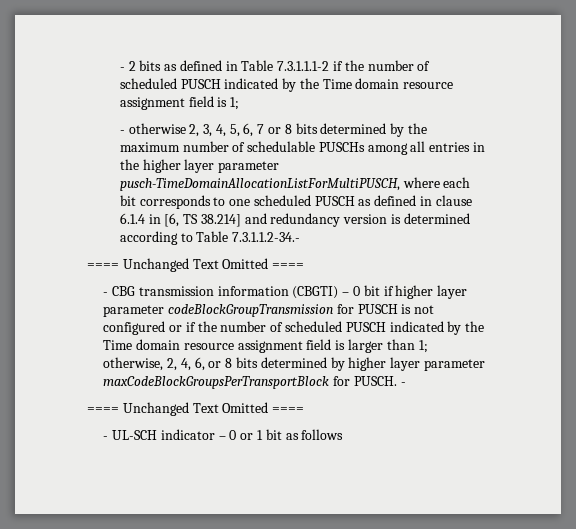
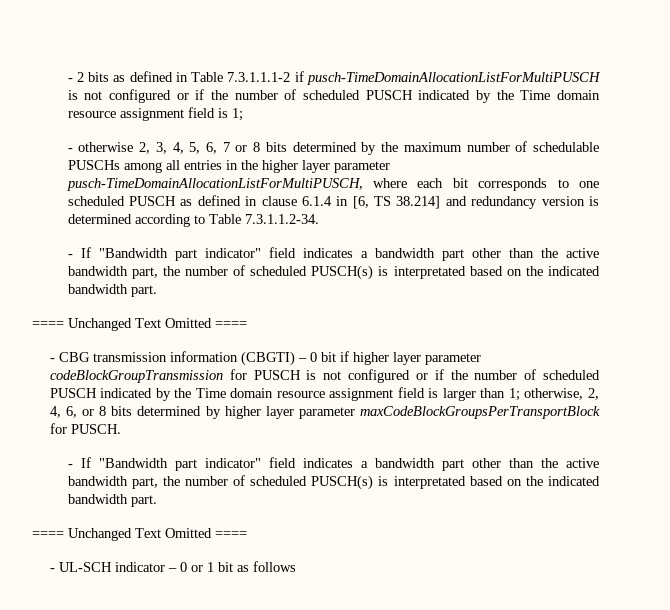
- - 2 bits as defined in Table 7.3.1.1.1-2 if the number of scheduled PUSCH indicated by the Time domain resource assignment field is 1;
+ - 2 bits as defined in Table 7.3.1.1.1-2 if pusch-TimeDomainAllocationListForMultiPUSCH is not configured or if the number of scheduled PUSCH indicated by the Time domain resource assignment field is 1;
- - otherwise 2, 3, 4, 5, 6, 7 or 8 bits determined by the maximum number of schedulable PUSCHs among all entries in the higher layer parameter pusch-TimeDomainAllocationListForMultiPUSCH, where each bit corresponds to one scheduled PUSCH as defined in clause 6.1.4 in [6, TS 38.214] and redundancy version is determined according to Table 7.3.1.1.2-34.-
+ - otherwise 2, 3, 4, 5, 6, 7 or 8 bits determined by the maximum number of schedulable PUSCHs among all entries in the higher layer parameter pusch-TimeDomainAllocationListForMultiPUSCH, where each bit corresponds to one scheduled PUSCH as defined in clause 6.1.4 in [6, TS 38.214] and redundancy version is determined according to Table 7.3.1.1.2-34.
+ - If "Bandwidth part indicator" field indicates a bandwidth part other than the active bandwidth part, the number of scheduled PUSCH(s) is interpretated based on the indicated bandwidth part.
- - CBG transmission information (CBGTI) – 0 bit if higher layer parameter codeBlockGroupTransmission for PUSCH is not configured or if the number of scheduled PUSCH indicated by the Time domain resource assignment field is larger than 1; otherwise, 2, 4, 6, or 8 bits determined by higher layer parameter maxCodeBlockGroupsPerTransportBlock for PUSCH. -
+ - CBG transmission information (CBGTI) – 0 bit if higher layer parameter codeBlockGroupTransmission for PUSCH is not configured or if the number of scheduled PUSCH indicated by the Time domain resource assignment field is larger than 1; otherwise, 2, 4, 6, or 8 bits determined by higher layer parameter maxCodeBlockGroupsPerTransportBlock for PUSCH.
+ - If "Bandwidth part indicator" field indicates a bandwidth part other than the active bandwidth part, the number of scheduled PUSCH(s) is interpretated based on the indicated bandwidth part.

